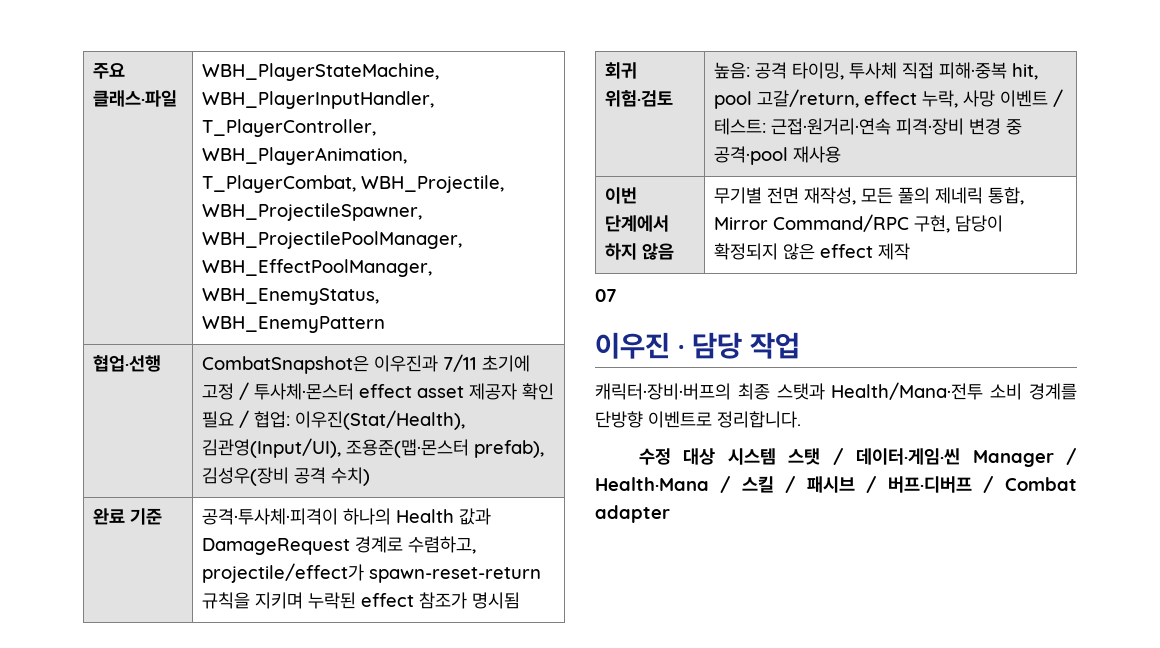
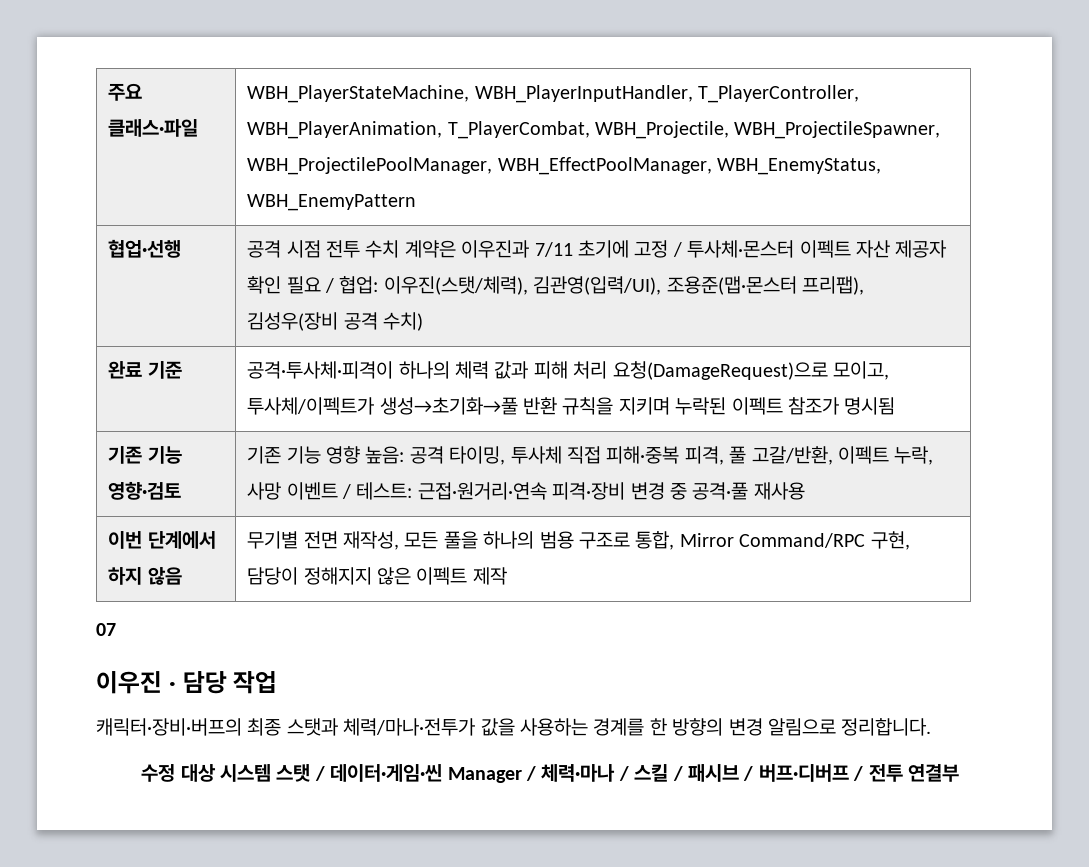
- 협업·선행 | CombatSnapshot은 이우진과 7/11 초기에 고정 / 투사체·몬스터 effect asset 제공자 확인 필요 / 협업: 이우진(Stat/Health), 김관영(Input/UI), 조용준(맵·몬스터 prefab), 김성우(장비 공격 수치)
+ 협업·선행 | 공격 시점 전투 수치 계약은 이우진과 7/11 초기에 고정 / 투사체·몬스터 이펙트 자산 제공자 확인 필요 / 협업: 이우진(스탯/체력), 김관영(입력/UI), 조용준(맵·몬스터 프리팹), 김성우(장비 공격 수치)
- 완료 기준 | 공격·투사체·피격이 하나의 Health 값과 DamageRequest 경계로 수렴하고, projectile/effect가 spawn-reset-return 규칙을 지키며 누락된 effect 참조가 명시됨
+ 완료 기준 | 공격·투사체·피격이 하나의 체력 값과 피해 처리 요청(DamageRequest)으로 모이고, 투사체/이펙트가 생성→초기화→풀 반환 규칙을 지키며 누락된 이펙트 참조가 명시됨
- 회귀 위험·검토 | 높음: 공격 타이밍, 투사체 직접 피해·중복 hit, pool 고갈/return, effect 누락, 사망 이벤트 / 테스트: 근접·원거리·연속 피격·장비 변경 중 공격·pool 재사용
+ 기존 기능 영향·검토 | 기존 기능 영향 높음: 공격 타이밍, 투사체 직접 피해·중복 피격, 풀 고갈/반환, 이펙트 누락, 사망 이벤트 / 테스트: 근접·원거리·연속 피격·장비 변경 중 공격·풀 재사용
- 이번 단계에서 하지 않음 | 무기별 전면 재작성, 모든 풀의 제네릭 통합, Mirror Command/RPC 구현, 담당이 확정되지 않은 effect 제작
+ 이번 단계에서 하지 않음 | 무기별 전면 재작성, 모든 풀을 하나의 범용 구조로 통합, Mirror Command/RPC 구현, 담당이 정해지지 않은 이펙트 제작
- 캐릭터·장비·버프의 최종 스탯과 Health/Mana·전투 소비 경계를 단방향 이벤트로 정리합니다.
+ 캐릭터·장비·버프의 최종 스탯과 체력/마나·전투가 값을 사용하는 경계를 한 방향의 변경 알림으로 정리합니다.
- 수정 대상 시스템 스탯 / 데이터·게임·씬 Manager / Health·Mana / 스킬 / 패시브 / 버프·디버프 / Combat adapter
+ 수정 대상 시스템 스탯 / 데이터·게임·씬 Manager / 체력·마나 / 스킬 / 패시브 / 버프·디버프 / 전투 연결부

